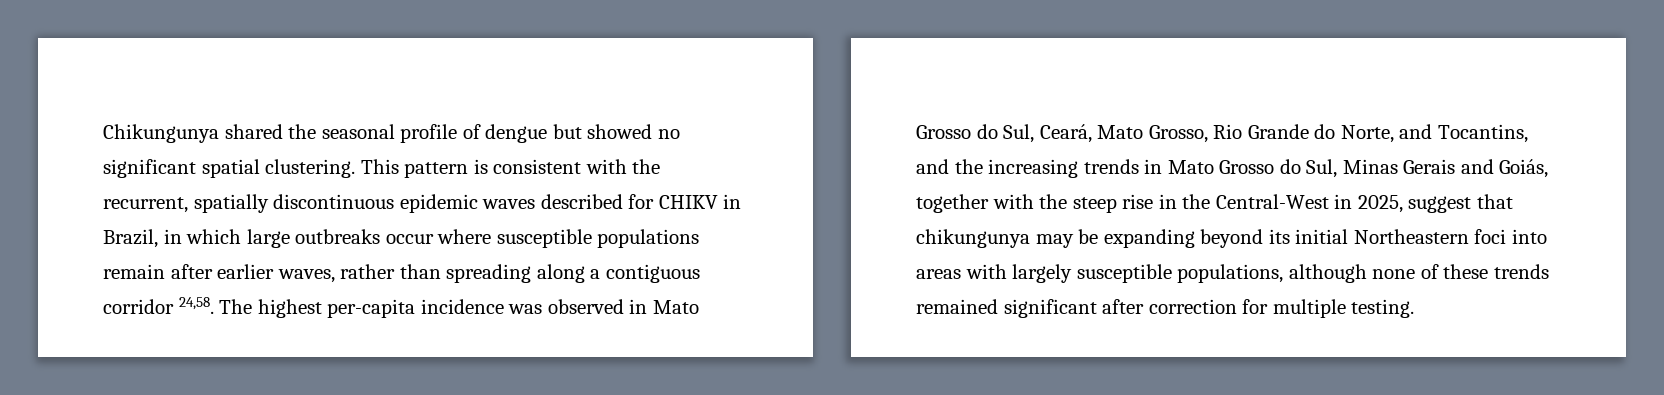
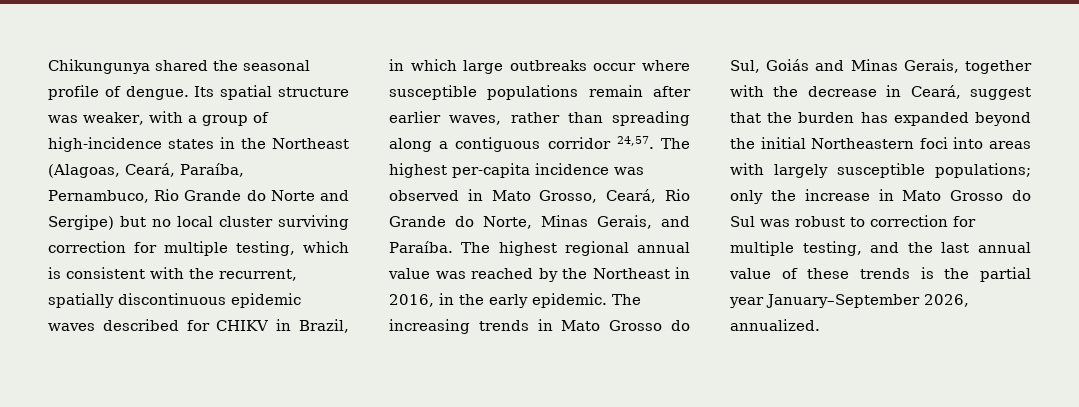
- Chikungunya shared the seasonal profile of dengue but showed no significant spatial clustering. This pattern is consistent with the recurrent, spatially discontinuous epidemic waves described for CHIKV in Brazil, in which large outbreaks occur where susceptible populations remain after earlier waves, rather than spreading along a contiguous corridor 24,58.
+ Chikungunya shared the seasonal profile of dengue. Its spatial structure was weaker, with a group of high-incidence states in the Northeast (Alagoas, Ceará, Paraíba, Pernambuco, Rio Grande do Norte and Sergipe) but no local cluster surviving correction for multiple testing, which is consistent with the recurrent, spatially discontinuous epidemic waves described for CHIKV in Brazil, in which large outbreaks occur where susceptible populations remain after earlier waves, rather than spreading along a contiguous corridor 24,57.
- The highest per-capita incidence was observed in Mato Grosso do Sul, Ceará, Mato Grosso, Rio Grande do Norte, and Tocantins, and the increasing trends in Mato Grosso do Sul, Minas Gerais and Goiás, together with the steep rise in the Central-West in 2025, suggest that chikungunya may be expanding beyond its initial Northeastern foci into areas with largely susceptible populations, although none of these trends remained significant after correction for multiple testing.
+ The highest per-capita incidence was observed in Mato Grosso, Ceará, Rio Grande do Norte, Minas Gerais, and Paraíba. The highest regional annual value was reached by the Northeast in 2016, in the early epidemic. The increasing trends in Mato Grosso do Sul, Goiás and Minas Gerais, together with the decrease in Ceará, suggest that the burden has expanded beyond the initial Northeastern foci into areas with largely susceptible populations; only the increase in Mato Grosso do Sul was robust to correction for multiple testing, and the last annual value of these trends is the partial year January–September 2026, annualized.

